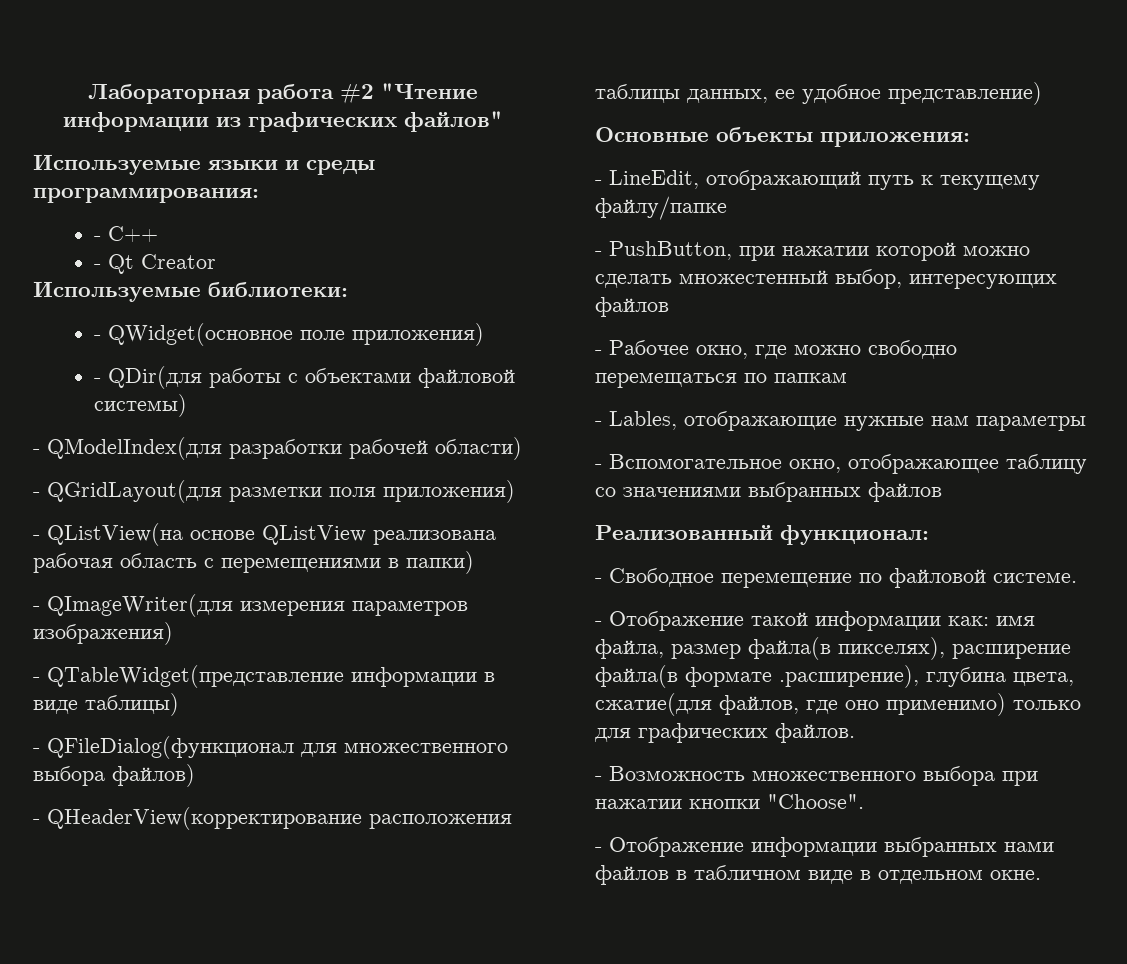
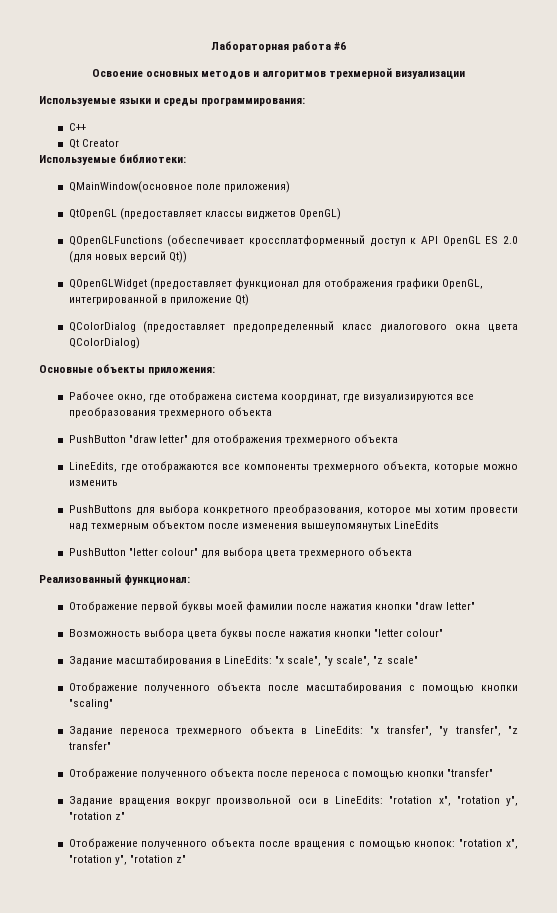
- Лабораторная работа #2 "Чтение информации из графических файлов"
+ Лабораторная работа #6
+ Освоение основных методов и алгоритмов трехмерной визуализации
- - C++
+ C++
- - Qt Creator
+ Qt Creator
- - QWidget(основное поле приложения)
+ QMainWindow(основное поле приложения)
- - QDir(для работы с объектами файловой системы)
- - QModelIndex(для разработки рабочей области)
- - QGridLayout(для разметки поля приложения)
- - QListView(на основе QListView реализована рабочая область с перемещениями в папки)
- - QImageWriter(для измерения параметров изображения)
- - QTableWidget(представление информации в виде таблицы)
- - QFileDialog(функционал для множественного выбора файлов)
- - QHeaderView(корректирование расположения таблицы данных, ее удобное представление)
+ QtOpenGL (предоставляет классы виджетов OpenGL)
+ QOpenGLFunctions (обеспечивает кроссплатформенный доступ к API OpenGL ES 2.0 (для новых версий Qt))
+ QOpenGLWidget (предоставляет функционал для отображения графики OpenGL, интегрированной в приложение Qt)
+ QColorDialog (предоставляет предопределенный класс диалогового окна цвета QColorDialog)
  Основные объекты приложения:
- - LineEdit, отображающий путь к текущему файлу/папке
- - PushButton, при нажатии которой можно сделать множестенный выбор, интересующих файлов
- - Рабочее окно, где можно свободно перемещаться по папкам
- - Lables, отображающие нужные нам параметры
- - Вспомогательное окно, отображающее таблицу со значениями выбранных файлов
+ Рабочее окно, где отображена система координат, где визуализируются все преобразования трехмерного объекта
+ PushButton "draw letter" для отображения трехмерного объекта
+ LineEdits, где отображаются все компоненты трехмерного объекта, которые можно изменить
+ PushButtons для выбора конкретного преобразования, которое мы хотим провести над техмерным объектом после изменения вышеупомянутых LineEdits
+ PushButton "letter colour" для выбора цвета трехмерного объекта
  Реализованный функционал:
- - Свободное перемещение по файловой системе.
- - Отображение такой информации как: имя файла, размер файла(в пикселях), расширение файла(в формате .расширение), глубина цвета, сжатие(для файлов, где оно применимо) только для графических файлов.
- - Возможность множественного выбора при нажатии кнопки "Choose".
- - Отображение информации выбранных нами файлов в табличном виде в отдельном окне.
+ Отображение первой буквы моей фамилии после нажатия кнопки "draw letter"
+ Возможность выбора цвета буквы после нажатия кнопки "letter colour"
+ Задание масштабирования в LineEdits: "x scale", "y scale", "z scale"
+ Отображение полученного объекта после масштабирования с помощью кнопки "scaling"
+ Задание переноса трехмерного объекта в LineEdits: "x transfer", "y transfer", "z transfer"
+ Отображение полученного объекта после переноса с помощью кнопки "transfer"
+ Задание вращения вокруг произвольной оси в LineEdits: "rotation x", "rotation y", "rotation z"
+ Отображение полученного объекта после вращения с помощью кнопок: "rotation x", "rotation y", "rotation z"

